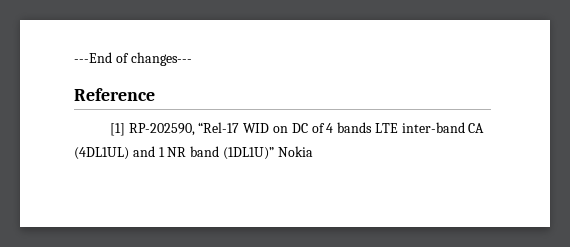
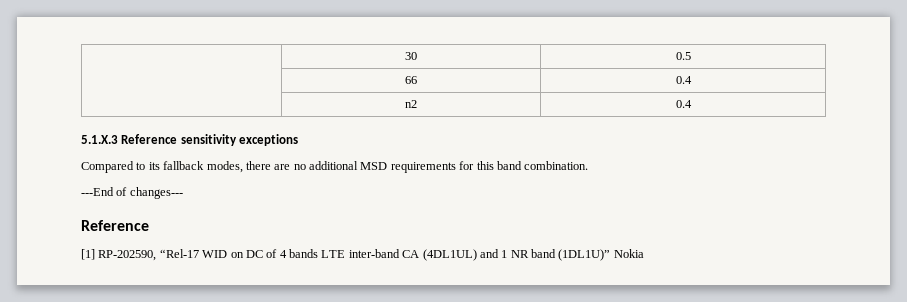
+ | 30 | 0.5
+ | 66 | 0.4
+ | n2 | 0.4
+ 5.1.X.3 Reference sensitivity exceptions
+ Compared to its fallback modes, there are no additional MSD requirements for this band combination.

